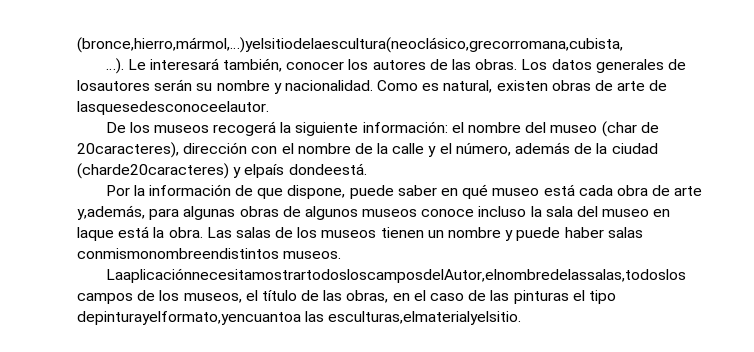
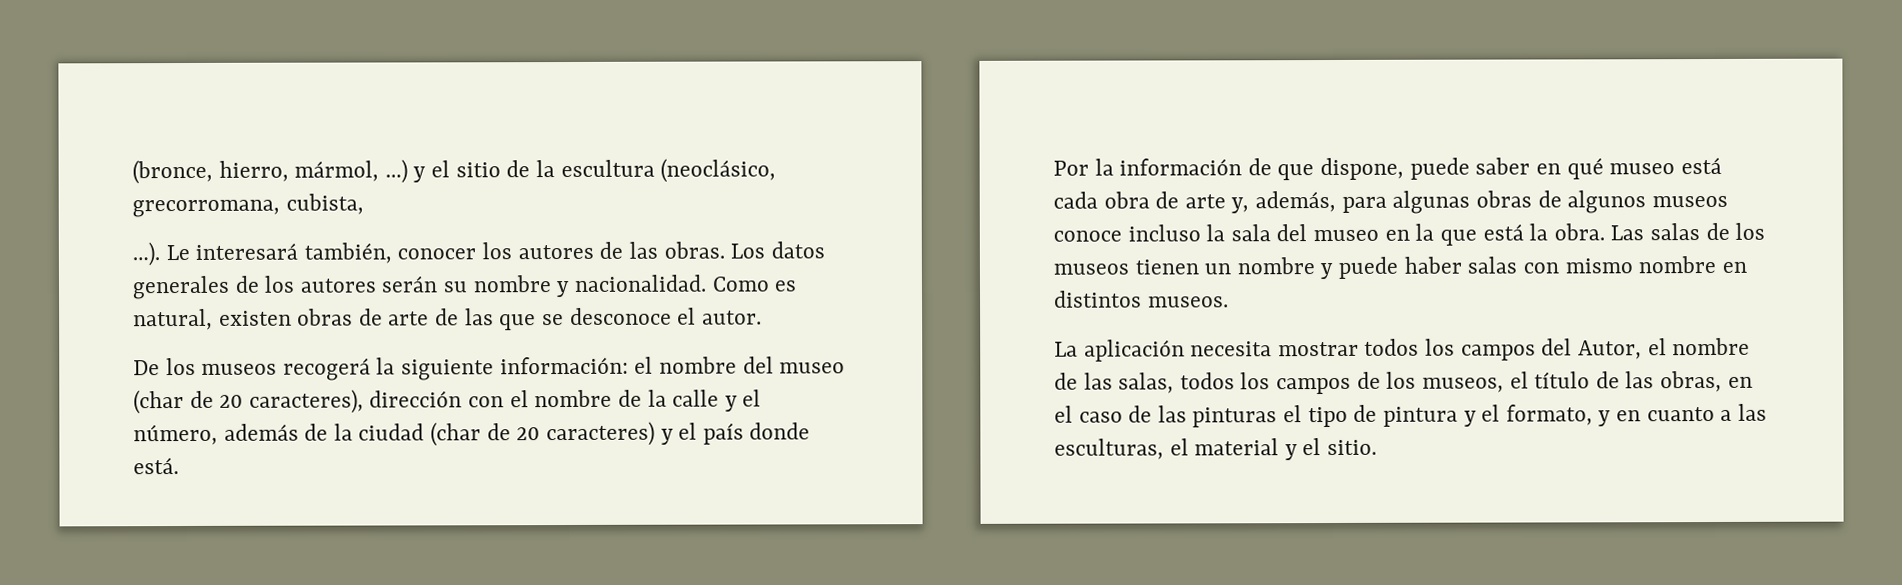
- (bronce,hierro,mármol,…)yelsitiodelaescultura(neoclásico,grecorromana,cubista,
+ (bronce, hierro, mármol, …) y el sitio de la escultura (neoclásico, grecorromana, cubista,
- Los datos generales de losautores serán su nombre y nacionalidad.
+ Los datos generales de los autores serán su nombre y nacionalidad.
- Como es natural, existen obras de arte de lasquesedesconoceelautor.
+ Como es natural, existen obras de arte de las que se desconoce el autor.
- De los museos recogerá la siguiente información: el nombre del museo (char de 20caracteres), dirección con el nombre de la calle y el número, además de la ciudad (charde20caracteres) y elpaís dondeestá.
+ De los museos recogerá la siguiente información: el nombre del museo (char de 20 caracteres), dirección con el nombre de la calle y el número, además de la ciudad (char de 20 caracteres) y el país donde está.
- Por la información de que dispone, puede saber en qué museo está cada obra de arte y,además, para algunas obras de algunos museos conoce incluso la sala del museo en laque está la obra.
+ Por la información de que dispone, puede saber en qué museo está cada obra de arte y, además, para algunas obras de algunos museos conoce incluso la sala del museo en la que está la obra.
- Las salas de los museos tienen un nombre y puede haber salas conmismonombreendistintos museos.
- LaaplicaciónnecesitamostrartodosloscamposdelAutor,elnombredelassalas,todoslos campos de los museos, el título de las obras, en el caso de las pinturas el tipo depinturayelformato,yencuantoa las esculturas,elmaterialyelsitio.
+ Las salas de los museos tienen un nombre y puede haber salas con mismo nombre en distintos museos.
+ La aplicación necesita mostrar todos los campos del Autor, el nombre de las salas, todos los campos de los museos, el título de las obras, en el caso de las pinturas el tipo de pintura y el formato, y en cuanto a las esculturas, el material y el sitio.

